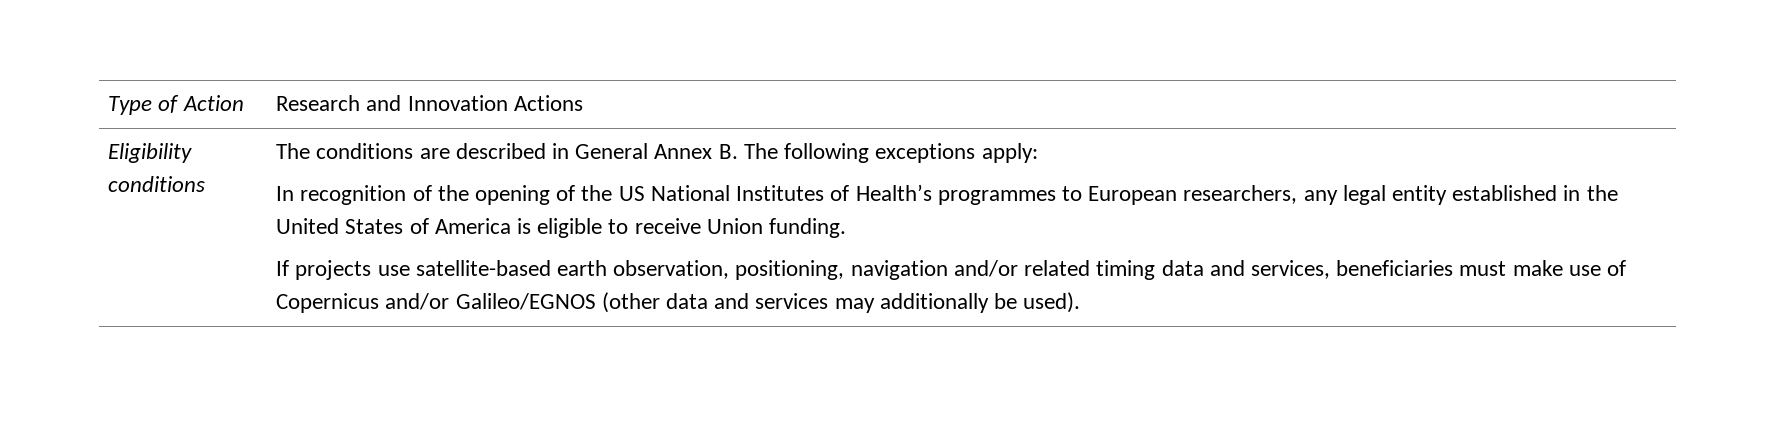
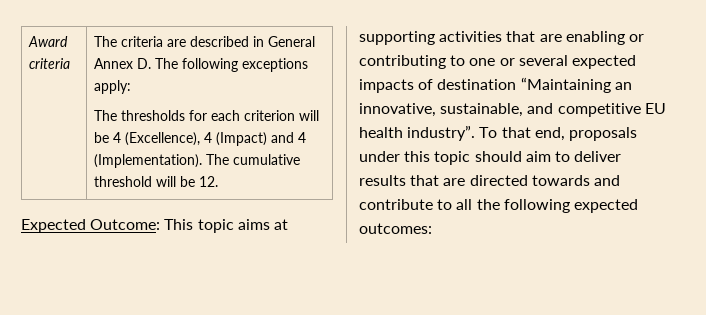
- Type of Action | Research and Innovation Actions
- Eligibility conditions | The conditions are described in General Annex B. The following exceptions apply:
- In recognition of the opening of the US National Institutes of Health’s programmes to European researchers, any legal entity established in the United States of America is eligible to receive Union funding.
- If projects use satellite-based earth observation, positioning, navigation and/or related timing data and services, beneficiaries must make use of Copernicus and/or Galileo/EGNOS (other data and services may additionally be used).
+ Award criteria | The criteria are described in General Annex D. The following exceptions apply:
+ The thresholds for each criterion will be 4 (Excellence), 4 (Impact) and 4 (Implementation). The cumulative threshold will be 12.
+ Expected Outcome: This topic aims at supporting activities that are enabling or contributing to one or several expected impacts of destination “Maintaining an innovative, sustainable, and competitive EU health industry”. To that end, proposals under this topic should aim to deliver results that are directed towards and contribute to all the following expected outcomes:

